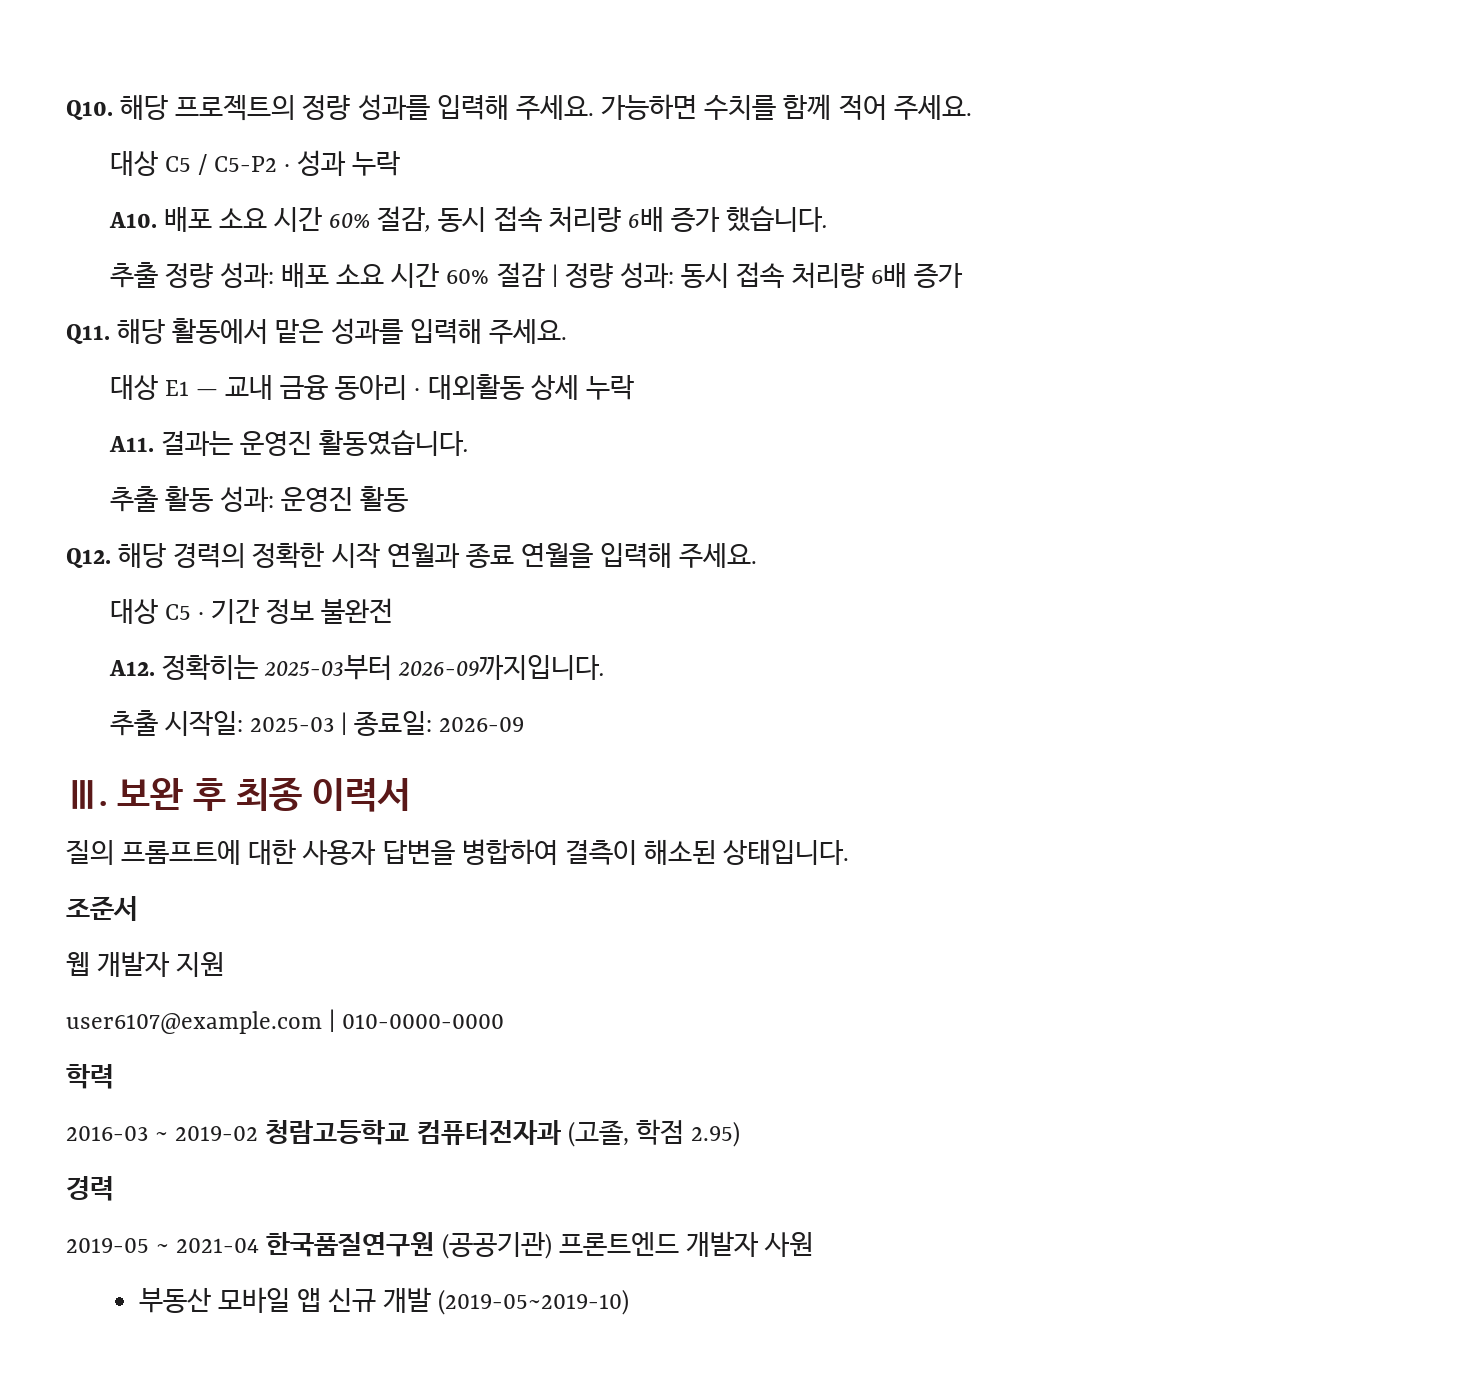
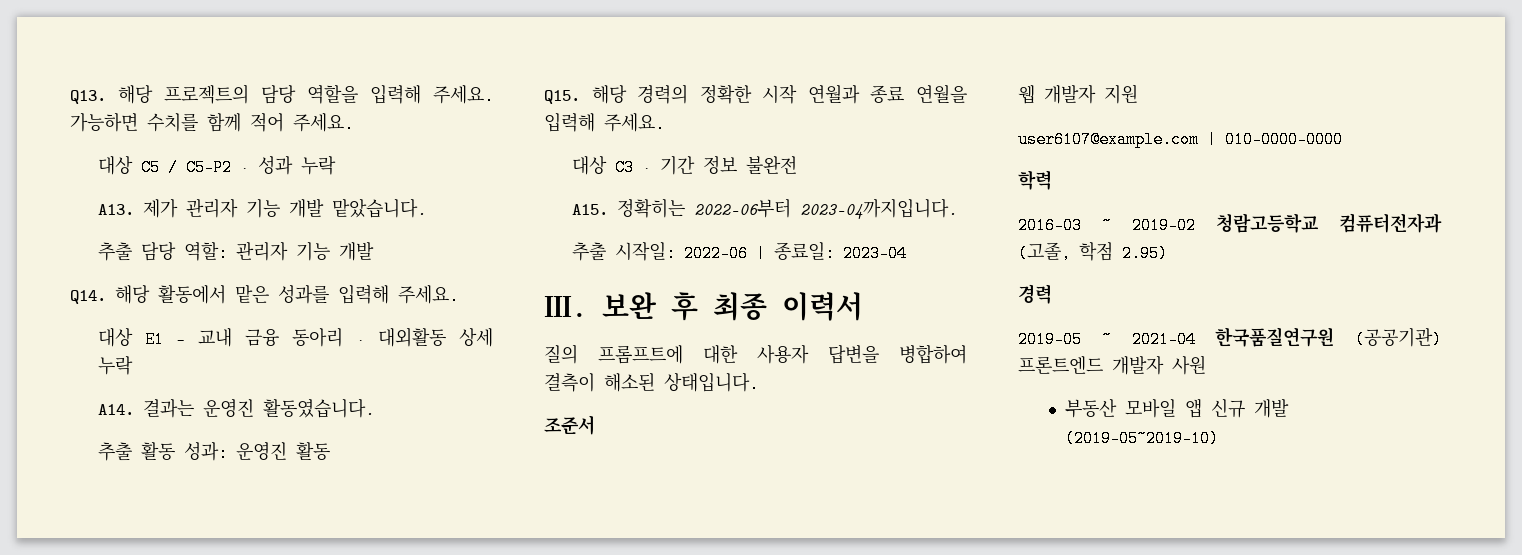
- Q10. 해당 프로젝트의 정량 성과를 입력해 주세요.
+ Q13. 해당 프로젝트의 담당 역할을 입력해 주세요.
- A10. 배포 소요 시간 60% 절감, 동시 접속 처리량 6배 증가 했습니다.
- 추출 정량 성과: 배포 소요 시간 60% 절감 | 정량 성과: 동시 접속 처리량 6배 증가
- Q11. 해당 활동에서 맡은 성과를 입력해 주세요.
+ A13. 제가 관리자 기능 개발 맡았습니다.
+ 추출 담당 역할: 관리자 기능 개발
+ Q14. 해당 활동에서 맡은 성과를 입력해 주세요.
- A11. 결과는 운영진 활동였습니다.
+ A14. 결과는 운영진 활동였습니다.
- Q12. 해당 경력의 정확한 시작 연월과 종료 연월을 입력해 주세요.
+ Q15. 해당 경력의 정확한 시작 연월과 종료 연월을 입력해 주세요.
- 대상 C5 · 기간 정보 불완전
+ 대상 C3 · 기간 정보 불완전
- A12. 정확히는 2025-03부터 2026-09까지입니다.
+ A15. 정확히는 2022-06부터 2023-04까지입니다.
- 추출 시작일: 2025-03 | 종료일: 2026-09
+ 추출 시작일: 2022-06 | 종료일: 2023-04

